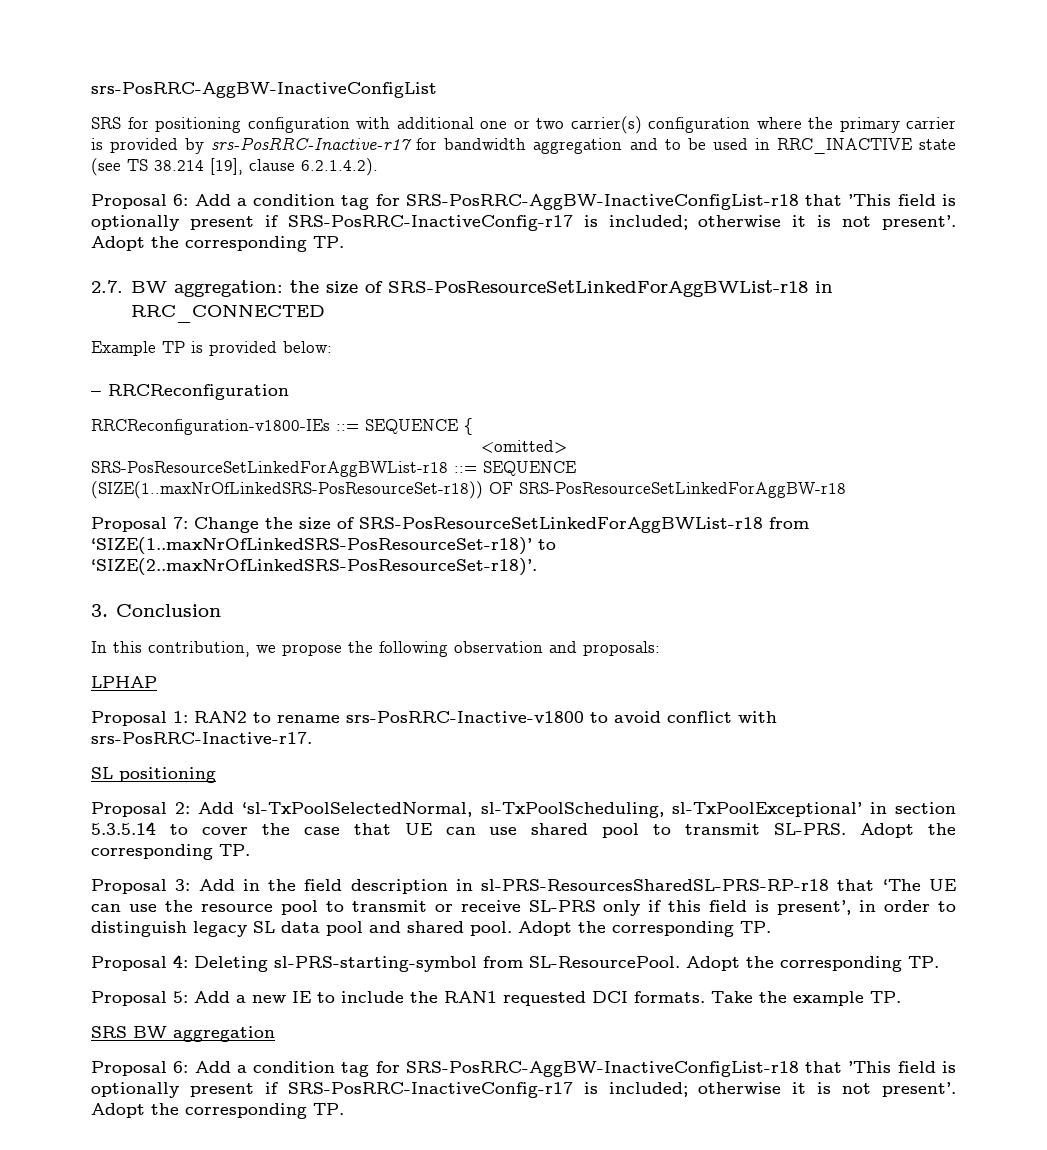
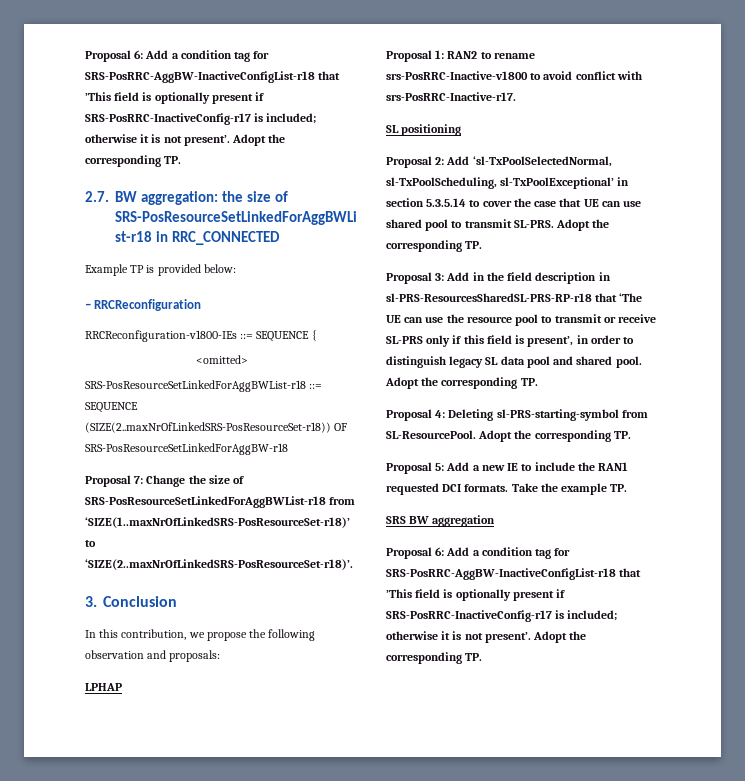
- srs-PosRRC-AggBW-InactiveConfigList
- SRS for positioning configuration with additional one or two carrier(s) configuration where the primary carrier is provided by srs-PosRRC-Inactive-r17 for bandwidth aggregation and to be used in RRC_INACTIVE state (see TS 38.214 [19], clause 6.2.1.4.2).
- SRS-PosResourceSetLinkedForAggBWList-r18 ::= SEQUENCE (SIZE(1..maxNrOfLinkedSRS-PosResourceSet-r18)) OF SRS-PosResourceSetLinkedForAggBW-r18
+ SRS-PosResourceSetLinkedForAggBWList-r18 ::= SEQUENCE (SIZE(2..maxNrOfLinkedSRS-PosResourceSet-r18)) OF SRS-PosResourceSetLinkedForAggBW-r18

